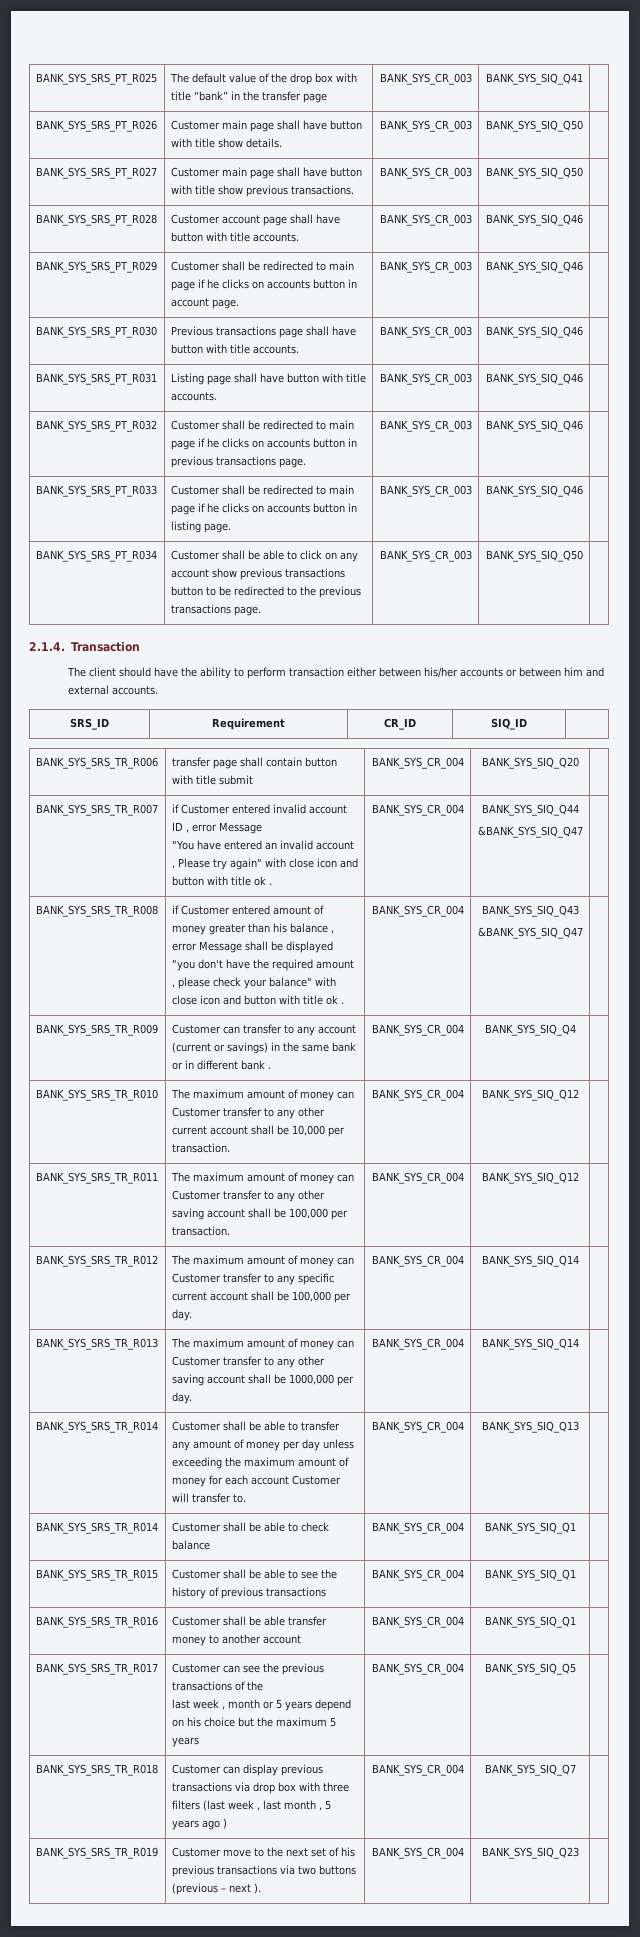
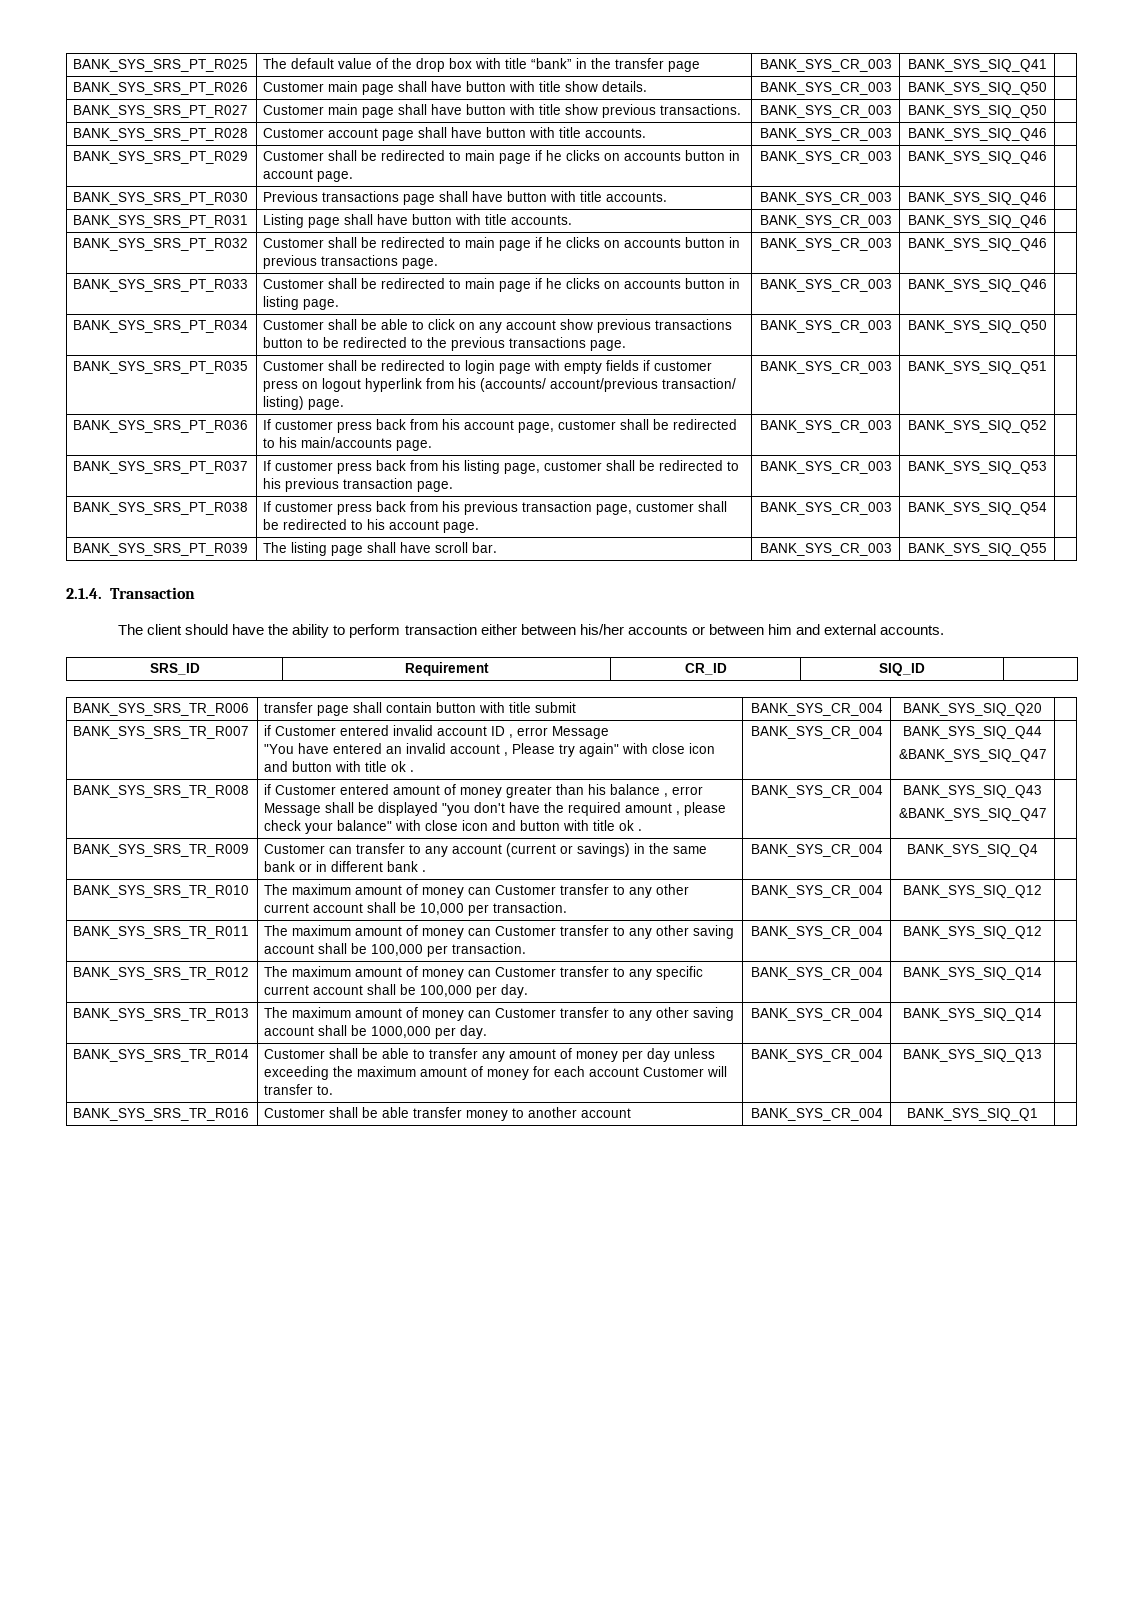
+ BANK_SYS_SRS_PT_R035 | Customer shall be redirected to login page with empty fields if customer press on logout hyperlink from his (accounts/ account/previous transaction/ listing) page. | BANK_SYS_CR_003 | BANK_SYS_SIQ_Q51 |
+ BANK_SYS_SRS_PT_R036 | If customer press back from his account page, customer shall be redirected to his main/accounts page. | BANK_SYS_CR_003 | BANK_SYS_SIQ_Q52 |
+ BANK_SYS_SRS_PT_R037 | If customer press back from his listing page, customer shall be redirected to his previous transaction page. | BANK_SYS_CR_003 | BANK_SYS_SIQ_Q53 |
+ BANK_SYS_SRS_PT_R038 | If customer press back from his previous transaction page, customer shall be redirected to his account page. | BANK_SYS_CR_003 | BANK_SYS_SIQ_Q54 |
+ BANK_SYS_SRS_PT_R039 | The listing page shall have scroll bar. | BANK_SYS_CR_003 | BANK_SYS_SIQ_Q55 |
- BANK_SYS_SRS_TR_R014 | Customer shall be able to check balance | BANK_SYS_CR_004 | BANK_SYS_SIQ_Q1 |
- BANK_SYS_SRS_TR_R015 | Customer shall be able to see the history of previous transactions | BANK_SYS_CR_004 | BANK_SYS_SIQ_Q1 |
- BANK_SYS_SRS_TR_R017 | Customer can see the previous transactions of the
- last week , month or 5 years depend on his choice but the maximum 5 years | BANK_SYS_CR_004 | BANK_SYS_SIQ_Q5 |
- BANK_SYS_SRS_TR_R018 | Customer can display previous transactions via drop box with three filters (last week , last month , 5 years ago ) | BANK_SYS_CR_004 | BANK_SYS_SIQ_Q7 |
- BANK_SYS_SRS_TR_R019 | Customer move to the next set of his previous transactions via two buttons (previous – next ). | BANK_SYS_CR_004 | BANK_SYS_SIQ_Q23 |

